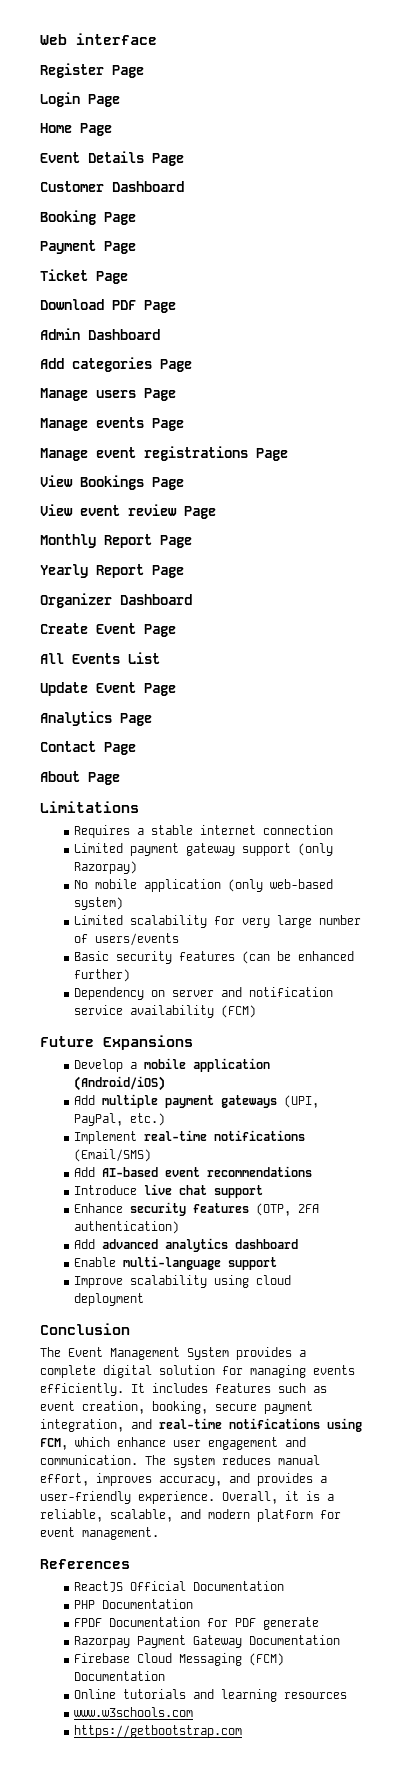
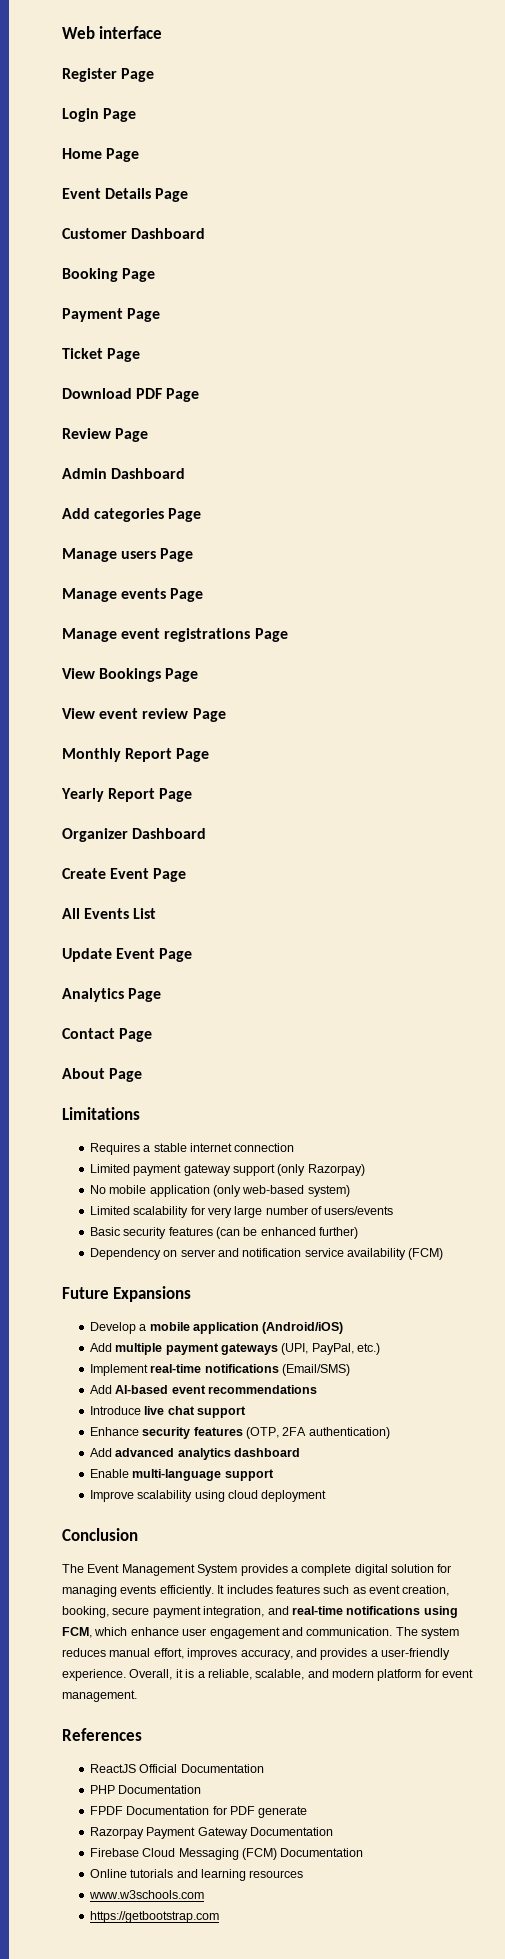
+ Review Page

